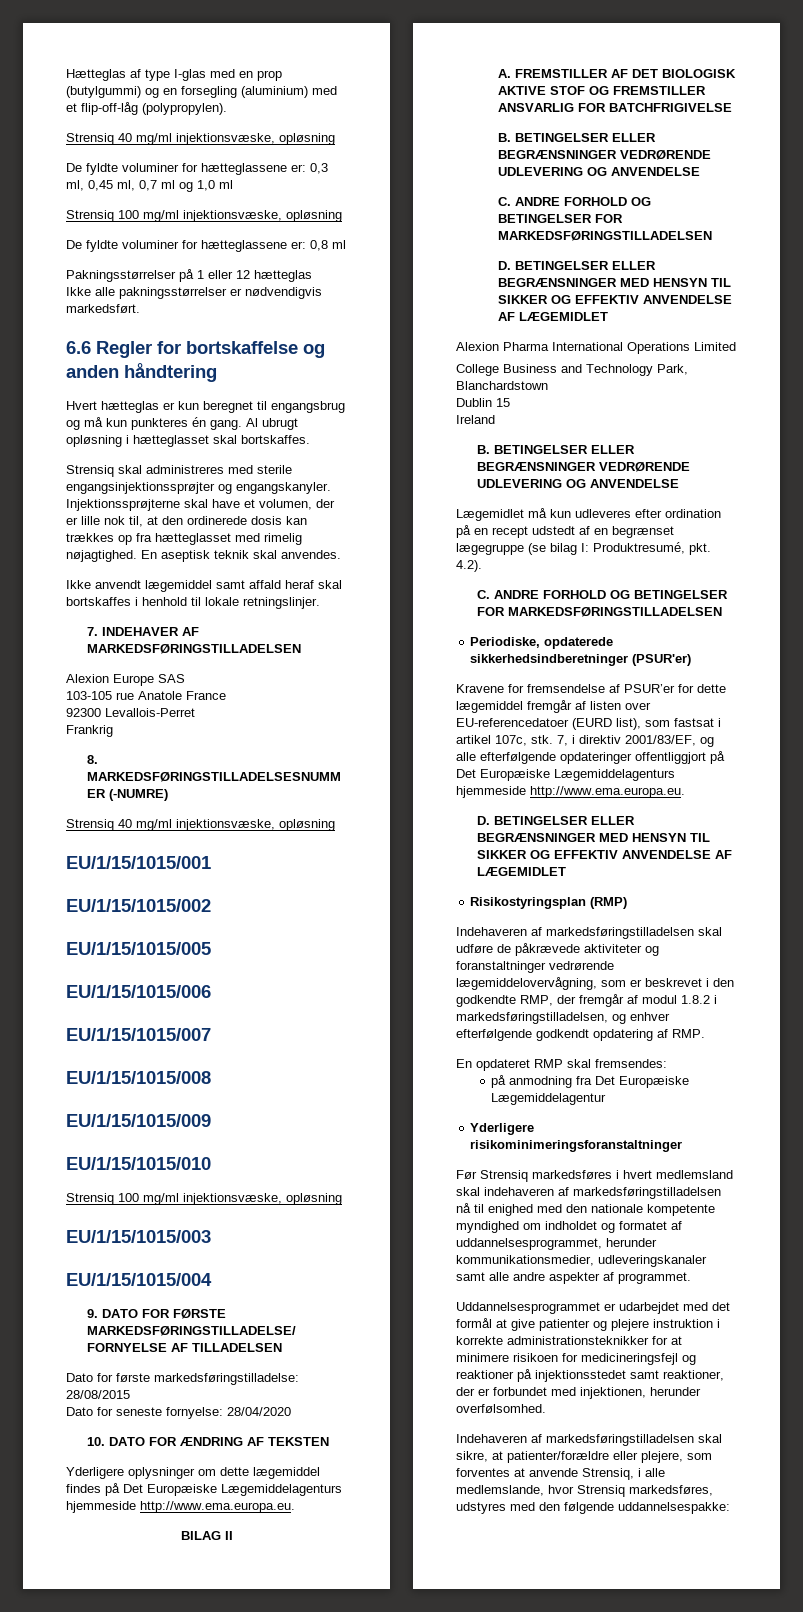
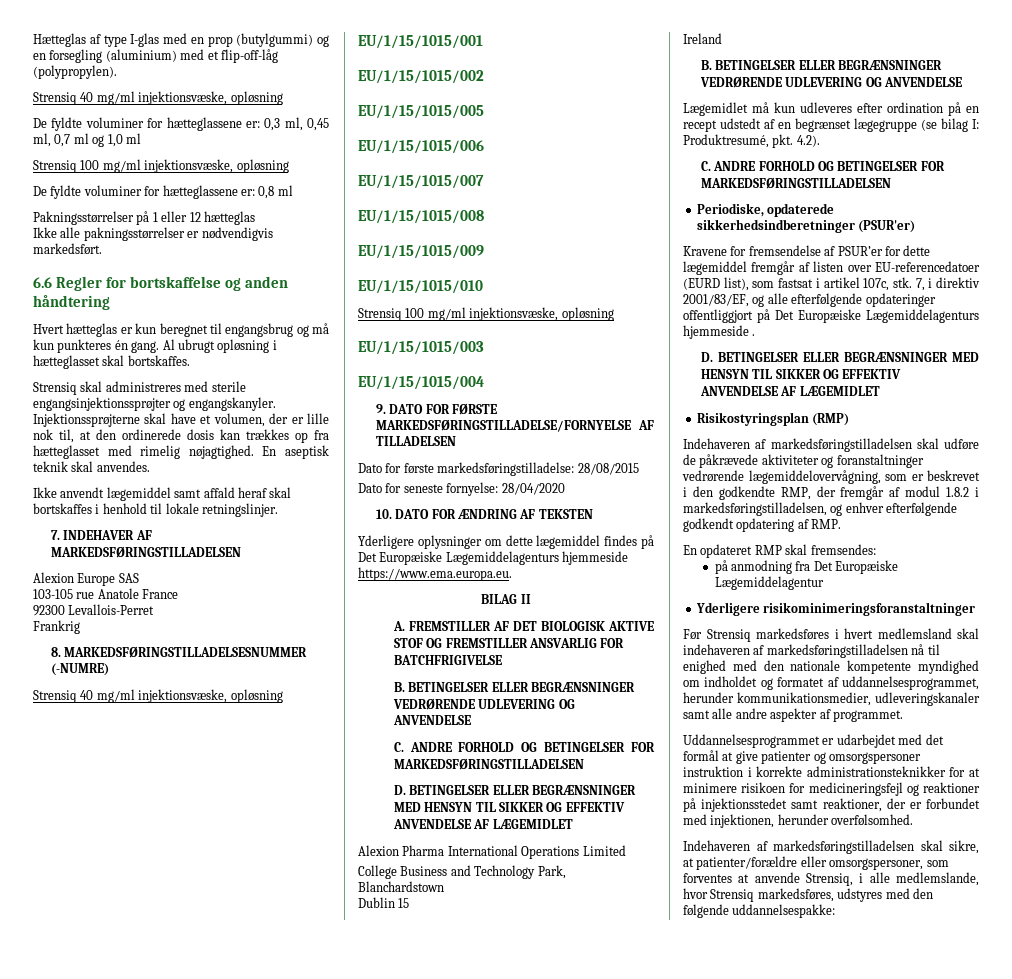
- Yderligere oplysninger om dette lægemiddel findes på Det Europæiske Lægemiddelagenturs hjemmeside http://www.ema.europa.eu.
+ Yderligere oplysninger om dette lægemiddel findes på Det Europæiske Lægemiddelagenturs hjemmeside https://www.ema.europa.eu.
- 7, i direktiv 2001/83/EF, og alle efterfølgende opdateringer offentliggjort på Det Europæiske Lægemiddelagenturs hjemmeside http://www.ema.europa.eu.
+ 7, i direktiv 2001/83/EF, og alle efterfølgende opdateringer offentliggjort på Det Europæiske Lægemiddelagenturs hjemmeside .
- Uddannelsesprogrammet er udarbejdet med det formål at give patienter og plejere instruktion i korrekte administrationsteknikker for at minimere risikoen for medicineringsfejl og reaktioner på injektionsstedet samt reaktioner, der er forbundet med injektionen, herunder overfølsomhed.
+ Uddannelsesprogrammet er udarbejdet med det formål at give patienter og omsorgspersoner instruktion i korrekte administrationsteknikker for at minimere risikoen for medicineringsfejl og reaktioner på injektionsstedet samt reaktioner, der er forbundet med injektionen, herunder overfølsomhed.
- Indehaveren af markedsføringstilladelsen skal sikre, at patienter/forældre eller plejere, som forventes at anvende Strensiq, i alle medlemslande, hvor Strensiq markedsføres, udstyres med den følgende uddannelsespakke:
+ Indehaveren af markedsføringstilladelsen skal sikre, at patienter/forældre eller omsorgspersoner, som forventes at anvende Strensiq, i alle medlemslande, hvor Strensiq markedsføres, udstyres med den følgende uddannelsespakke:

